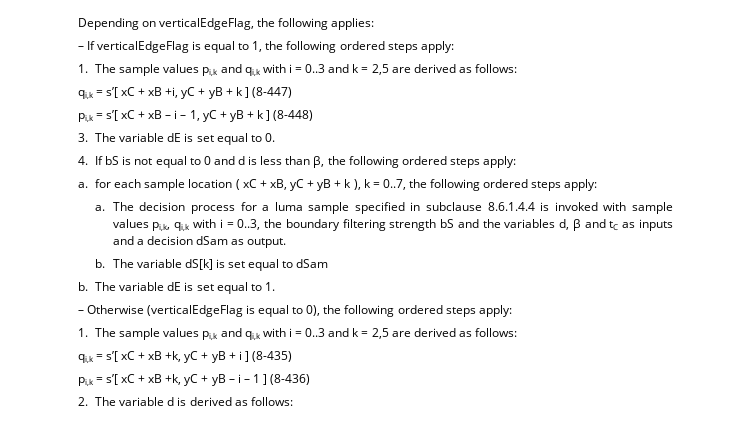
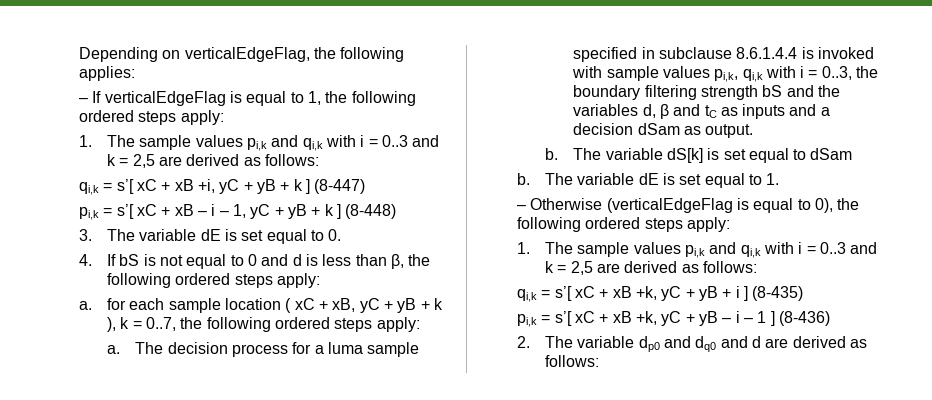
- 2. The variable d is derived as follows:
+ 2. The variable dp0 and dq0 and d are derived as follows:

